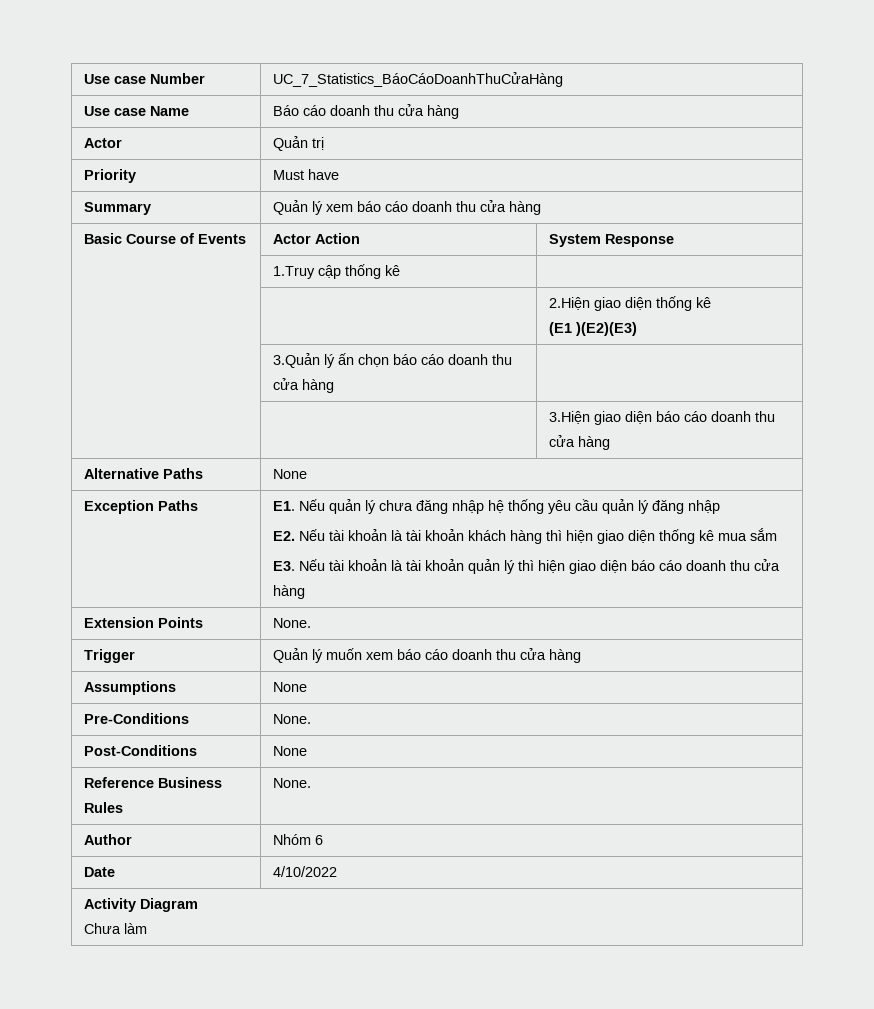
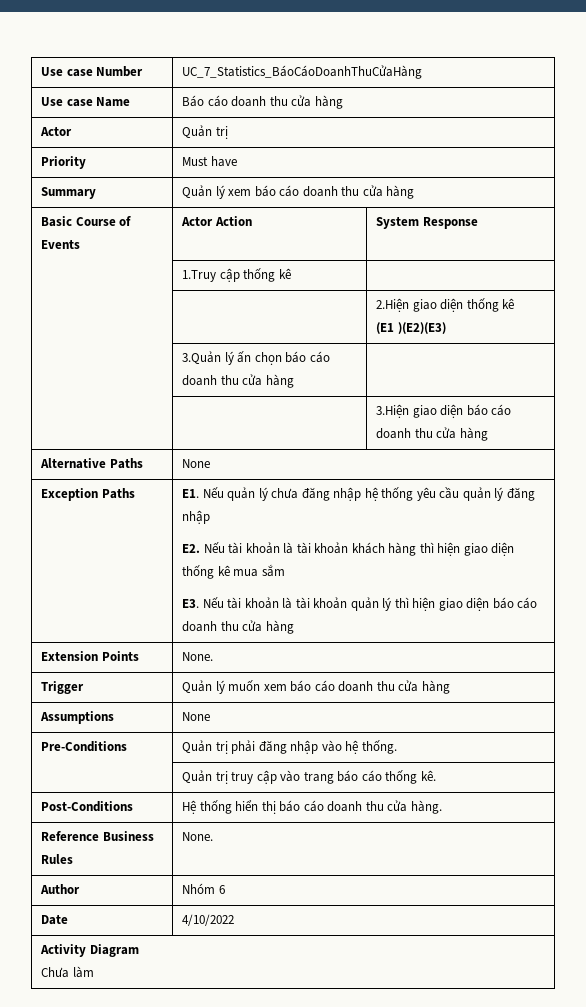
- Pre-Conditions | None.
- Post-Conditions | None
+ Pre-Conditions | Quản trị phải đăng nhập vào hệ thống.
+ | Quản trị truy cập vào trang báo cáo thống kê.
+ Post-Conditions | Hệ thống hiển thị báo cáo doanh thu cửa hàng.

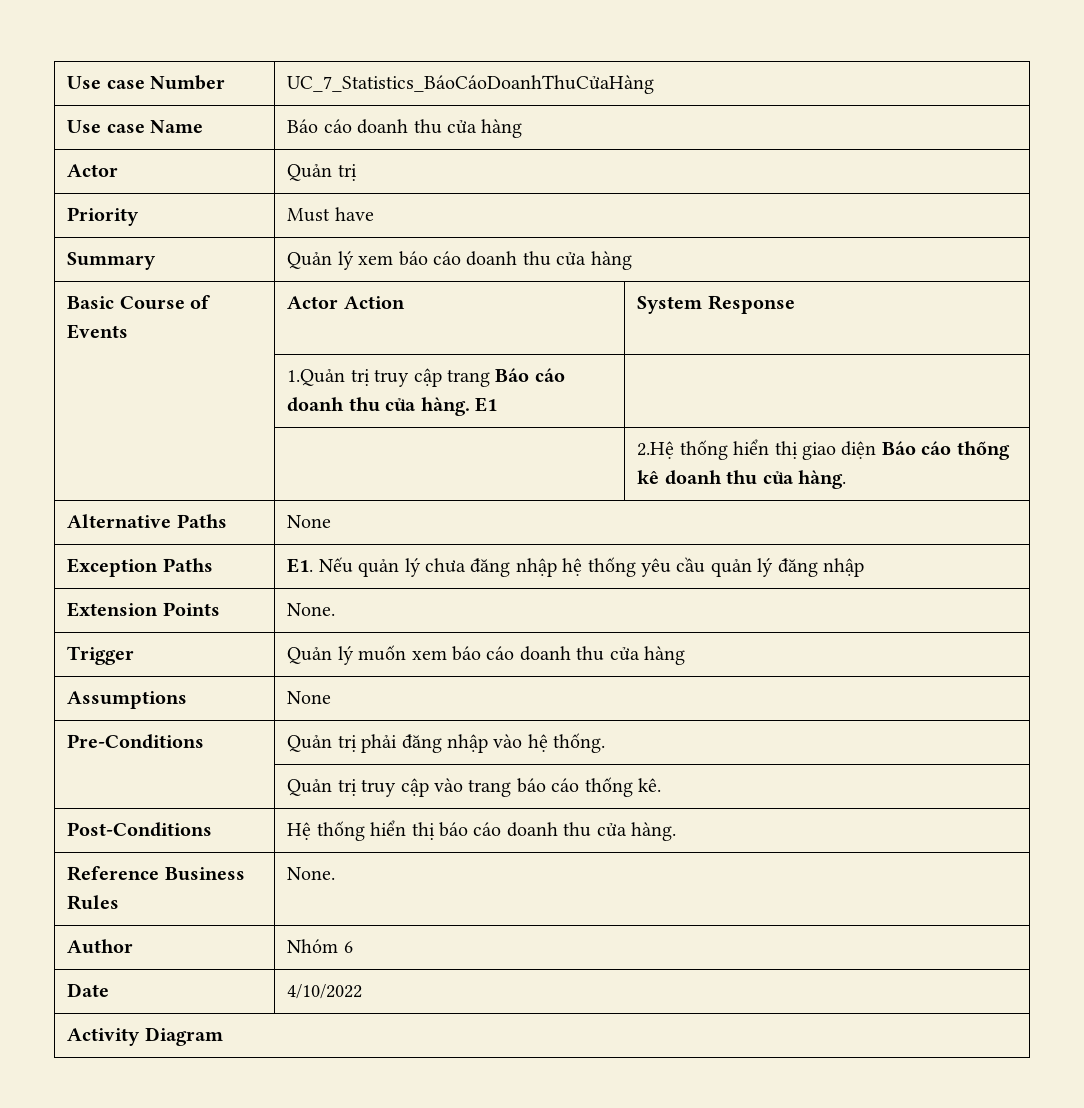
- | 1.Truy cập thống kê |
- | | 2.Hiện giao diện thống kê
- (E1 )(E2)(E3)
- | 3.Quản lý ấn chọn báo cáo doanh thu cửa hàng |
- | | 3.Hiện giao diện báo cáo doanh thu cửa hàng
+ | 1.Quản trị truy cập trang Báo cáo doanh thu cửa hàng. E1 |
+ | | 2.Hệ thống hiển thị giao diện Báo cáo thống kê doanh thu cửa hàng.
- E2. Nếu tài khoản là tài khoản khách hàng thì hiện giao diện thống kê mua sắm
- E3. Nếu tài khoản là tài khoản quản lý thì hiện giao diện báo cáo doanh thu cửa hàng
  Activity Diagram
- Chưa làm

